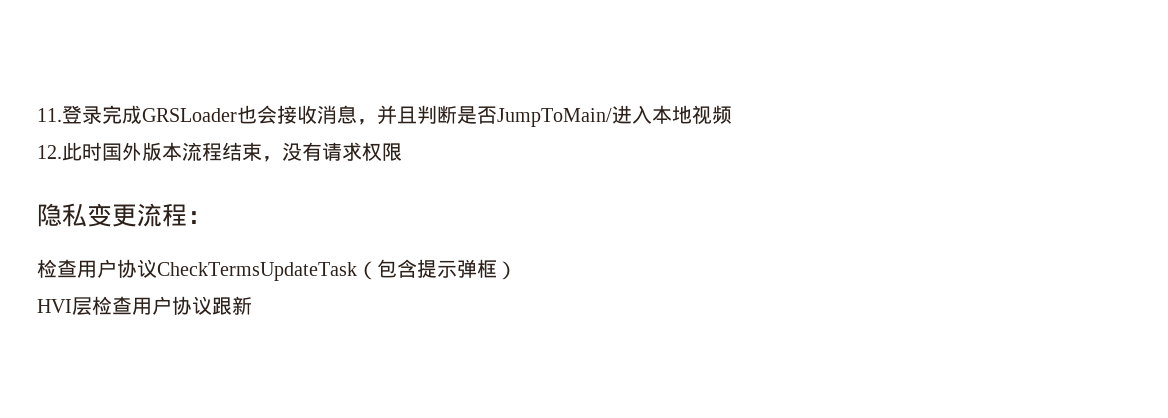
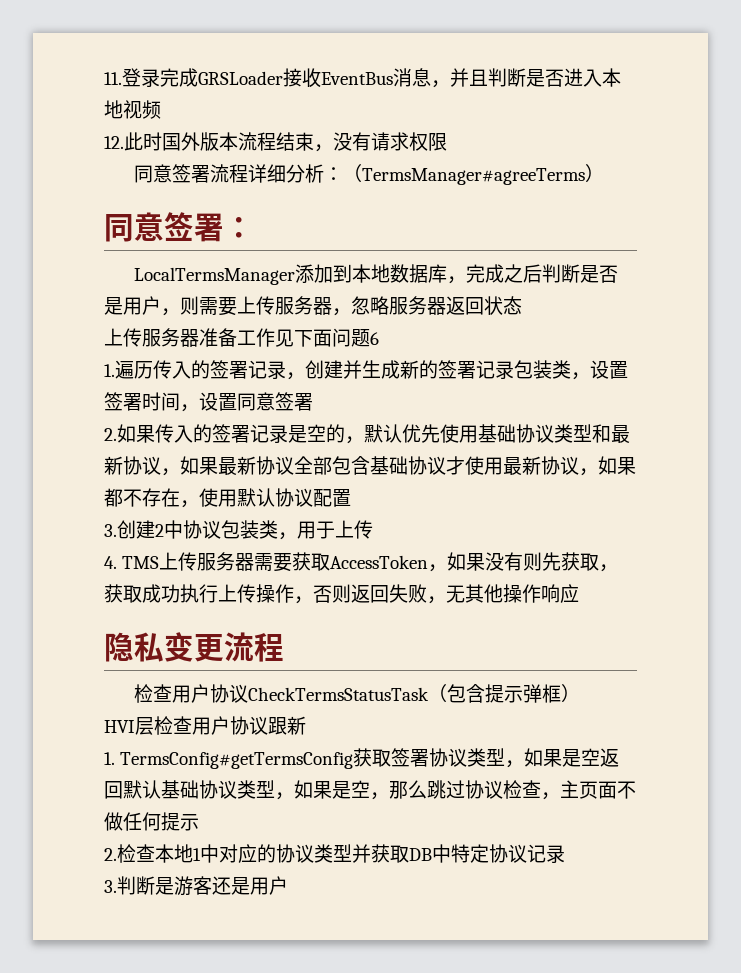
- 11.登录完成GRSLoader也会接收消息，并且判断是否JumpToMain/进入本地视频
+ 11.登录完成GRSLoader接收EventBus消息，并且判断是否进入本地视频
+ 同意签署流程详细分析：（TermsManager#agreeTerms）
+ 同意签署：
+ LocalTermsManager添加到本地数据库，完成之后判断是否是用户，则需要上传服务器，忽略服务器返回状态
+ 上传服务器准备工作见下面问题6
+ 1.遍历传入的签署记录，创建并生成新的签署记录包装类，设置签署时间，设置同意签署
+ 2.如果传入的签署记录是空的，默认优先使用基础协议类型和最新协议，如果最新协议全部包含基础协议才使用最新协议，如果都不存在，使用默认协议配置
+ 3.创建2中协议包装类，用于上传
+ 4. TMS上传服务器需要获取AccessToken，如果没有则先获取，获取成功执行上传操作，否则返回失败，无其他操作响应
- 隐私变更流程：
- 检查用户协议CheckTermsUpdateTask（包含提示弹框）
+ 隐私变更流程
+ 检查用户协议CheckTermsStatusTask（包含提示弹框）
+ 1. TermsConfig#getTermsConfig获取签署协议类型，如果是空返回默认基础协议类型，如果是空，那么跳过协议检查，主页面不做任何提示
+ 2.检查本地1中对应的协议类型并获取DB中特定协议记录
+ 3.判断是游客还是用户

